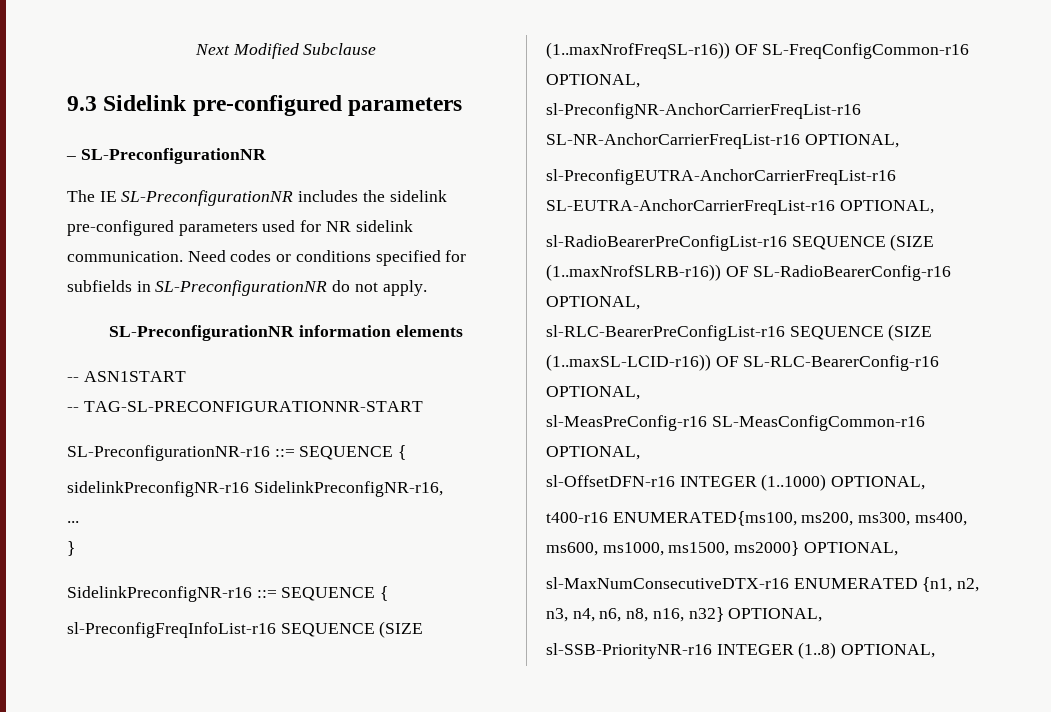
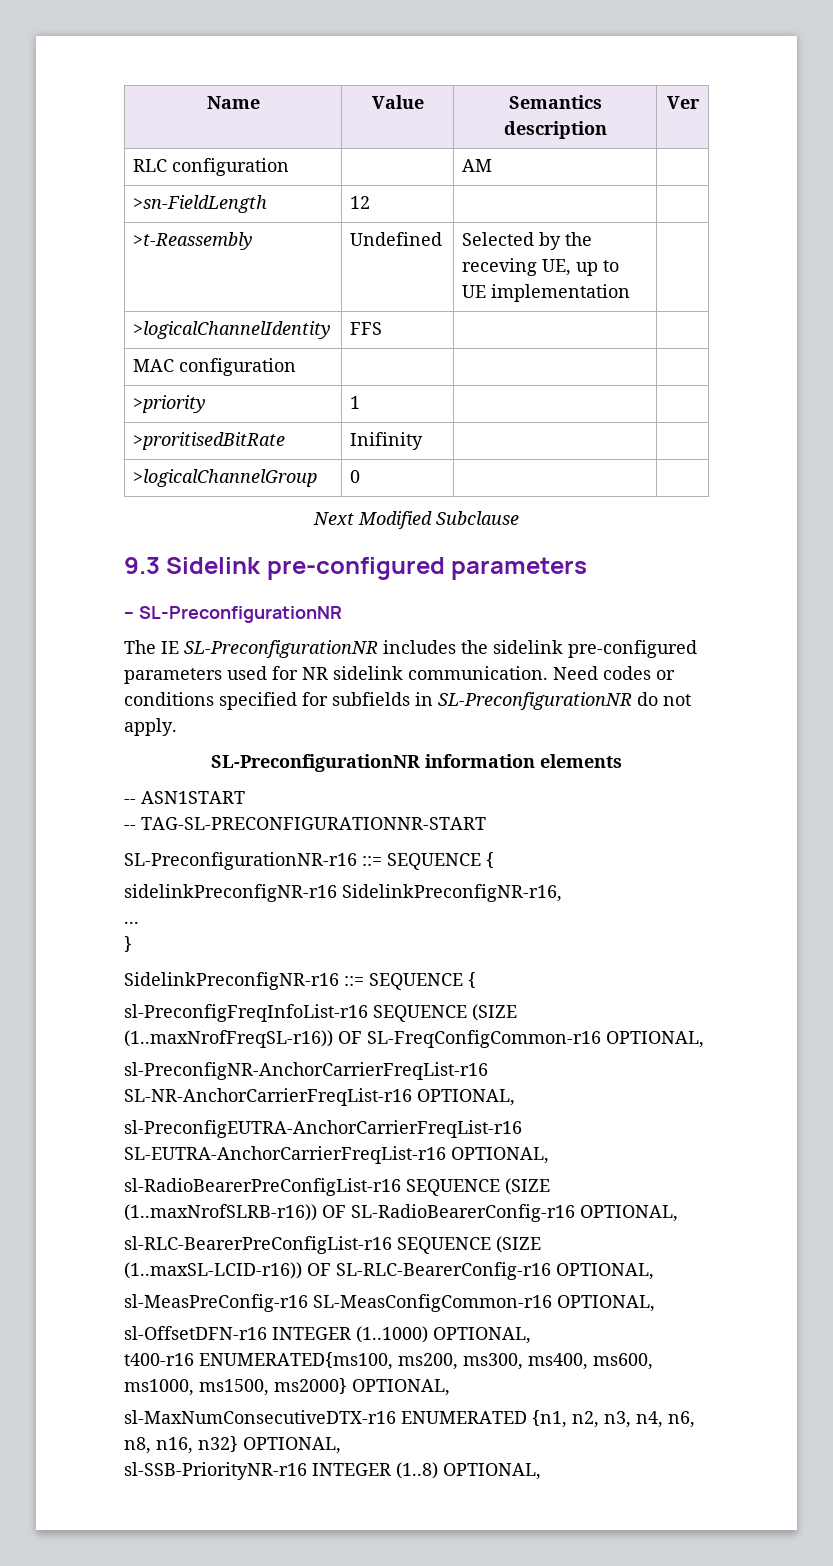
+ Name | Value | Semantics description | Ver
+ RLC configuration | | AM |
+ >sn-FieldLength | 12 | |
+ >t-Reassembly | Undefined | Selected by the receving UE, up to UE implementation |
+ >logicalChannelIdentity | FFS | |
+ MAC configuration | | |
+ >priority | 1 | |
+ >proritisedBitRate | Inifinity | |
+ >logicalChannelGroup | 0 | |

